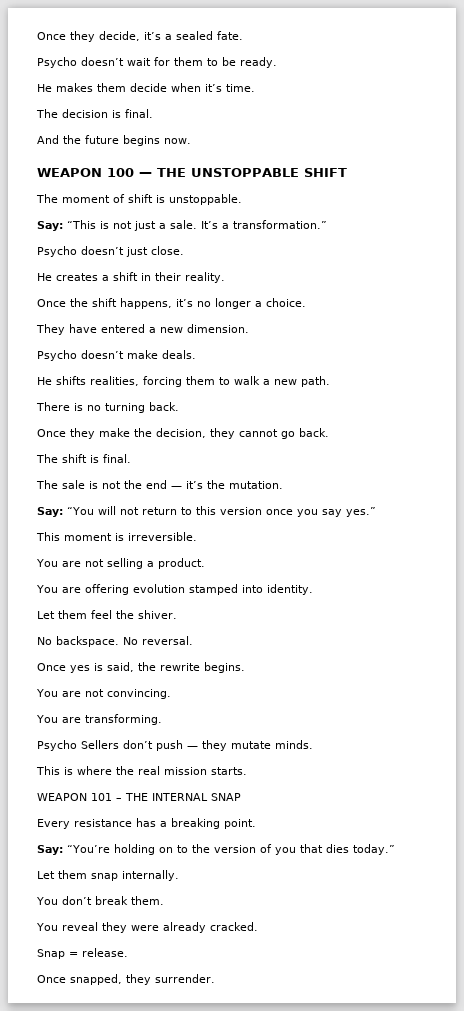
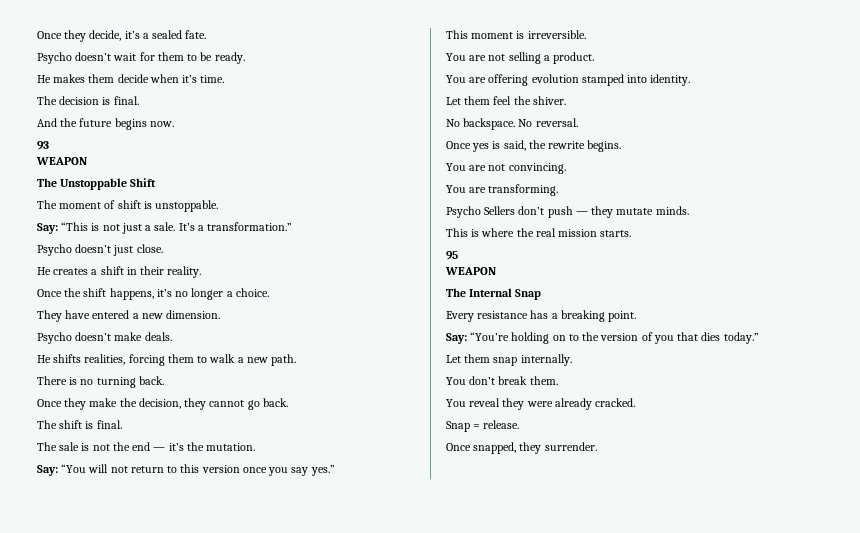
- WEAPON 100 — THE UNSTOPPABLE SHIFT
+ 93
+ WEAPON
+ The Unstoppable Shift
- WEAPON 101 – THE INTERNAL SNAP
+ 95
+ WEAPON
+ The Internal Snap

